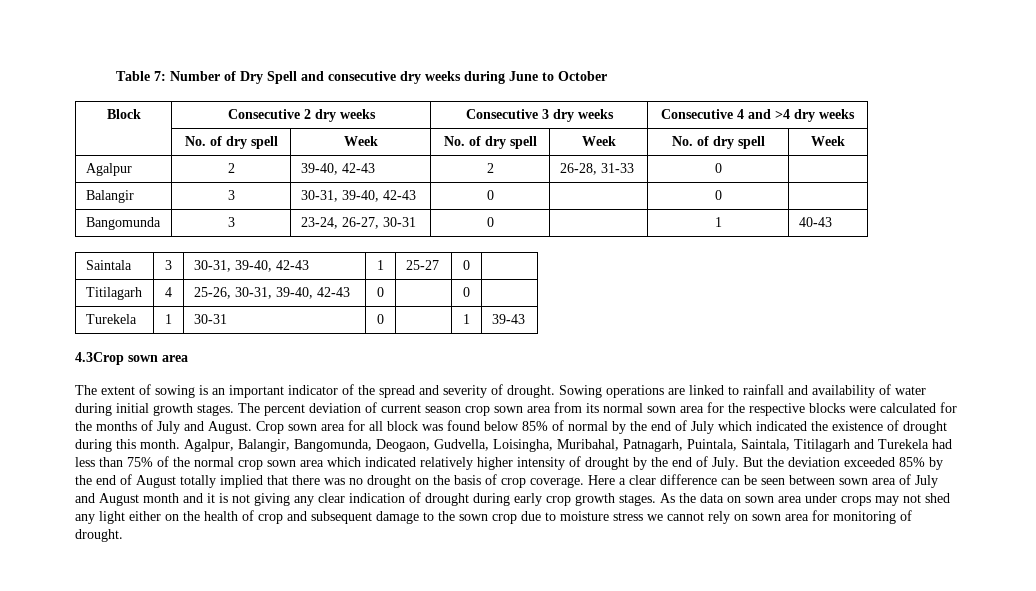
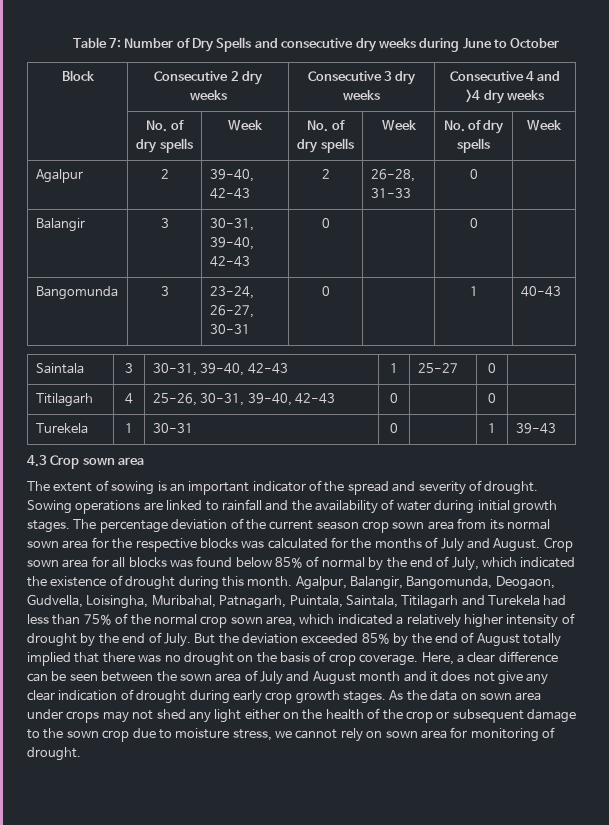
- Table 7: Number of Dry Spell and consecutive dry weeks during June to October
+ Table 7: Number of Dry Spells and consecutive dry weeks during June to October
- | No. of dry spell | Week | No. of dry spell | Week | No. of dry spell | Week
+ | No. of dry spells | Week | No. of dry spells | Week | No. of dry spells | Week
- 4.3Crop sown area
+ 4.3 Crop sown area
- Sowing operations are linked to rainfall and availability of water during initial growth stages.
+ Sowing operations are linked to rainfall and the availability of water during initial growth stages.
- The percent deviation of current season crop sown area from its normal sown area for the respective blocks were calculated for the months of July and August.
+ The percentage deviation of the current season crop sown area from its normal sown area for the respective blocks was calculated for the months of July and August.
- Crop sown area for all block was found below 85% of normal by the end of July which indicated the existence of drought during this month.
+ Crop sown area for all blocks was found below 85% of normal by the end of July, which indicated the existence of drought during this month.
- Agalpur, Balangir, Bangomunda, Deogaon, Gudvella, Loisingha, Muribahal, Patnagarh, Puintala, Saintala, Titilagarh and Turekela had less than 75% of the normal crop sown area which indicated relatively higher intensity of drought by the end of July.
+ Agalpur, Balangir, Bangomunda, Deogaon, Gudvella, Loisingha, Muribahal, Patnagarh, Puintala, Saintala, Titilagarh and Turekela had less than 75% of the normal crop sown area, which indicated a relatively higher intensity of drought by the end of July.
- Here a clear difference can be seen between sown area of July and August month and it is not giving any clear indication of drought during early crop growth stages.
+ Here, a clear difference can be seen between the sown area of July and August month and it does not give any clear indication of drought during early crop growth stages.
- As the data on sown area under crops may not shed any light either on the health of crop and subsequent damage to the sown crop due to moisture stress we cannot rely on sown area for monitoring of drought.
+ As the data on sown area under crops may not shed any light either on the health of the crop or subsequent damage to the sown crop due to moisture stress, we cannot rely on sown area for monitoring of drought.

